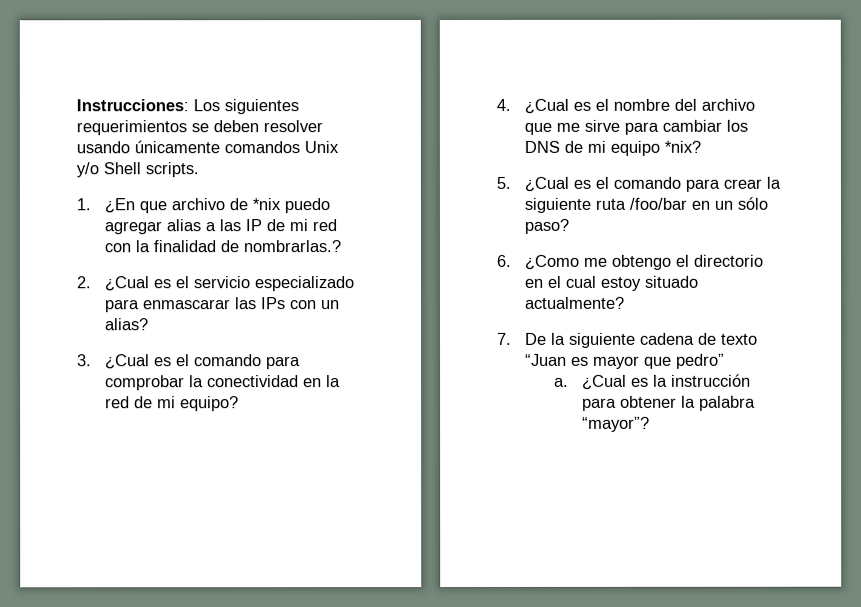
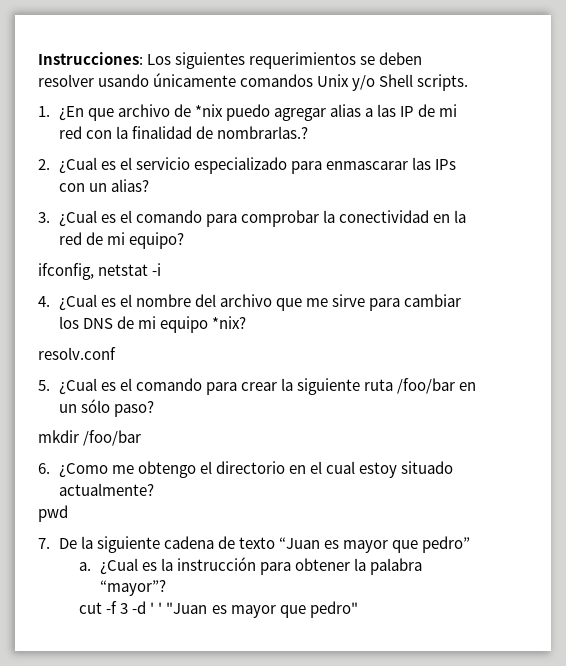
+ ifconfig, netstat -i
+ resolv.conf
+ mkdir /foo/bar
+ pwd
+ cut -f 3 -d ' ' "Juan es mayor que pedro"

